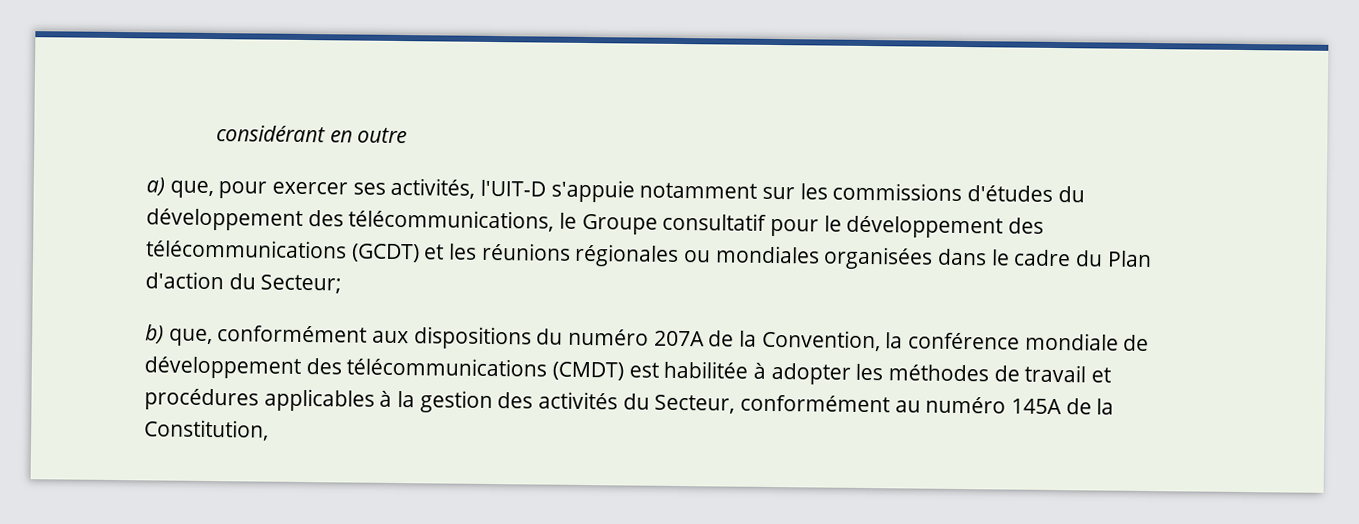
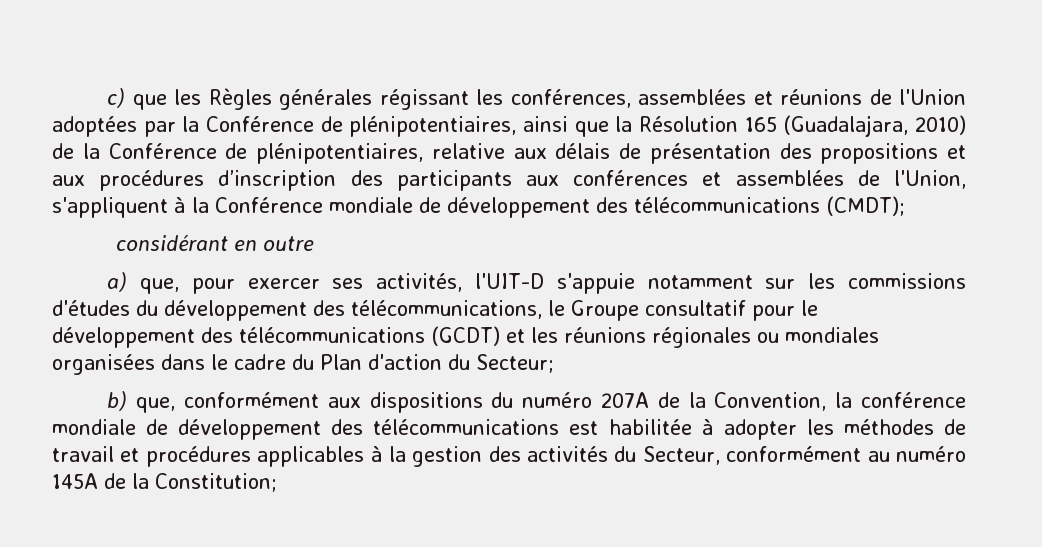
+ c) que les Règles générales régissant les conférences, assemblées et réunions de l'Union adoptées par la Conférence de plénipotentiaires, ainsi que la Résolution 165 (Guadalajara, 2010) de la Conférence de plénipotentiaires, relative aux délais de présentation des propositions et aux procédures d’inscription des participants aux conférences et assemblées de l'Union, s'appliquent à la Conférence mondiale de développement des télécommunications (CMDT);
- b) que, conformément aux dispositions du numéro 207A de la Convention, la conférence mondiale de développement des télécommunications (CMDT) est habilitée à adopter les méthodes de travail et procédures applicables à la gestion des activités du Secteur, conformément au numéro 145A de la Constitution,
+ b) que, conformément aux dispositions du numéro 207A de la Convention, la conférence mondiale de développement des télécommunications est habilitée à adopter les méthodes de travail et procédures applicables à la gestion des activités du Secteur, conformément au numéro 145A de la Constitution;

